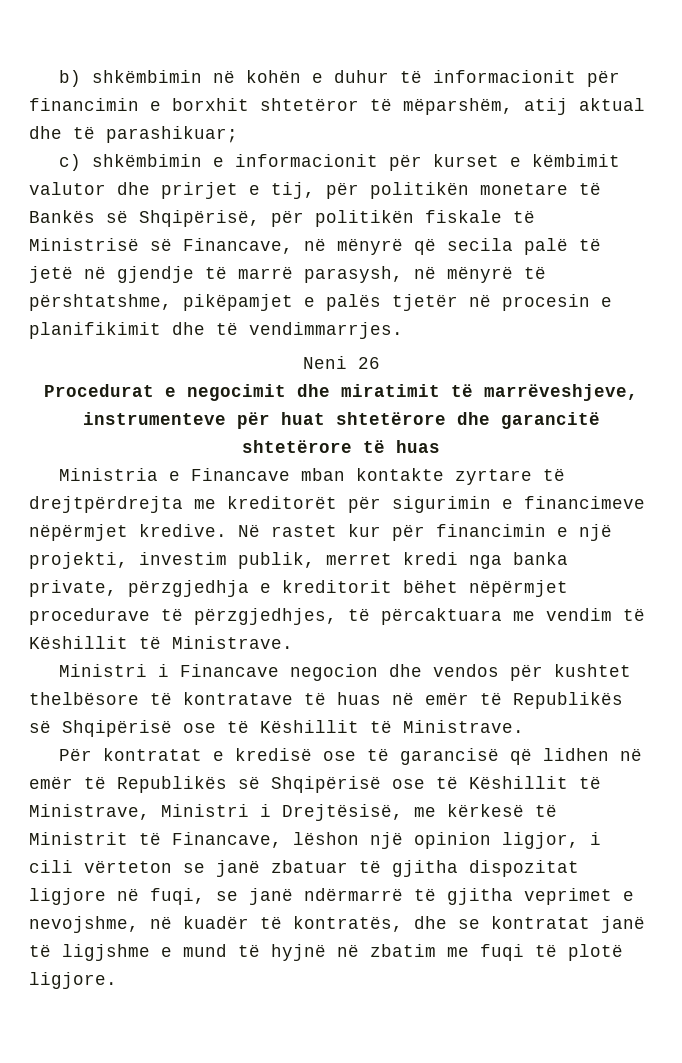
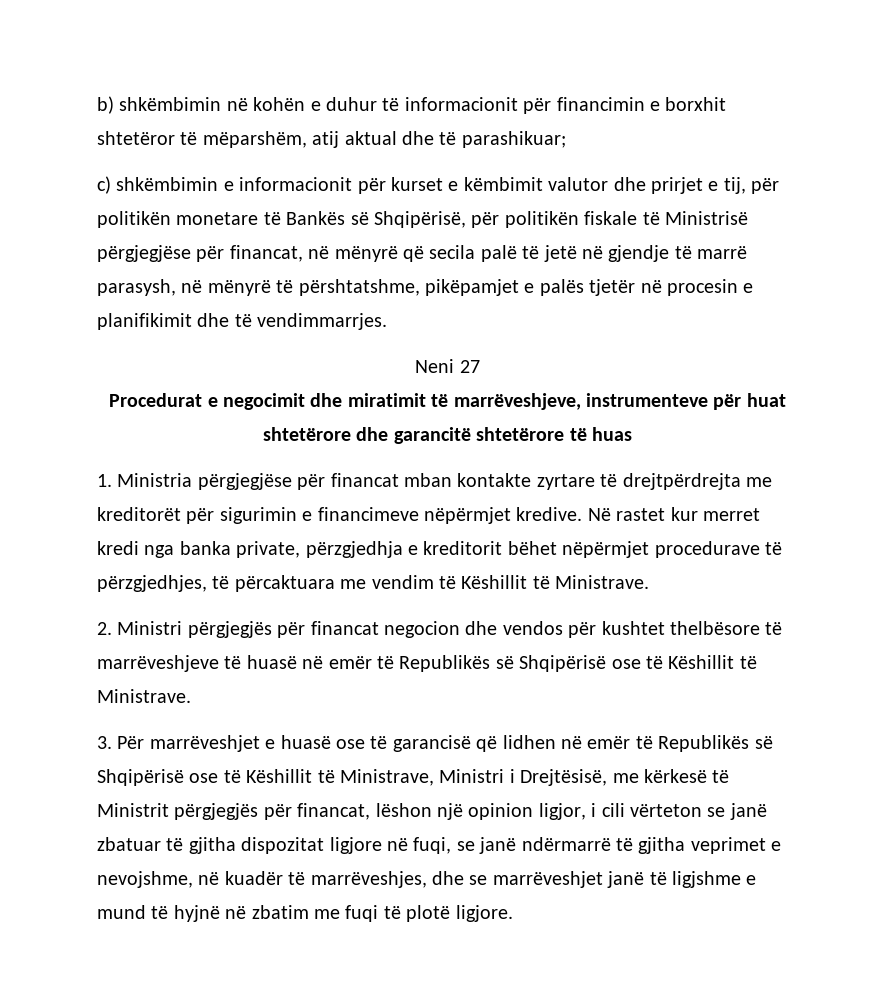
- c) shkëmbimin e informacionit për kurset e këmbimit valutor dhe prirjet e tij, për politikën monetare të Bankës së Shqipërisë, për politikën fiskale të Ministrisë së Financave, në mënyrë që secila palë të jetë në gjendje të marrë parasysh, në mënyrë të përshtatshme, pikëpamjet e palës tjetër në procesin e planifikimit dhe të vendimmarrjes.
+ c) shkëmbimin e informacionit për kurset e këmbimit valutor dhe prirjet e tij, për politikën monetare të Bankës së Shqipërisë, për politikën fiskale të Ministrisë përgjegjëse për financat, në mënyrë që secila palë të jetë në gjendje të marrë parasysh, në mënyrë të përshtatshme, pikëpamjet e palës tjetër në procesin e planifikimit dhe të vendimmarrjes.
- Neni 26
+ Neni 27
- Ministria e Financave mban kontakte zyrtare të drejtpërdrejta me kreditorët për sigurimin e financimeve nëpërmjet kredive.
+ 1. Ministria përgjegjëse për financat mban kontakte zyrtare të drejtpërdrejta me kreditorët për sigurimin e financimeve nëpërmjet kredive.
- Në rastet kur për financimin e një projekti, investim publik, merret kredi nga banka private, përzgjedhja e kreditorit bëhet nëpërmjet procedurave të përzgjedhjes, të përcaktuara me vendim të Këshillit të Ministrave.
+ Në rastet kur merret kredi nga banka private, përzgjedhja e kreditorit bëhet nëpërmjet procedurave të përzgjedhjes, të përcaktuara me vendim të Këshillit të Ministrave.
- Ministri i Financave negocion dhe vendos për kushtet thelbësore të kontratave të huas në emër të Republikës së Shqipërisë ose të Këshillit të Ministrave.
+ 2. Ministri përgjegjës për financat negocion dhe vendos për kushtet thelbësore të marrëveshjeve të huasë në emër të Republikës së Shqipërisë ose të Këshillit të Ministrave.
- Për kontratat e kredisë ose të garancisë që lidhen në emër të Republikës së Shqipërisë ose të Këshillit të Ministrave, Ministri i Drejtësisë, me kërkesë të Ministrit të Financave, lëshon një opinion ligjor, i cili vërteton se janë zbatuar të gjitha dispozitat ligjore në fuqi, se janë ndërmarrë të gjitha veprimet e nevojshme, në kuadër të kontratës, dhe se kontratat janë të ligjshme e mund të hyjnë në zbatim me fuqi të plotë ligjore.
+ 3. Për marrëveshjet e huasë ose të garancisë që lidhen në emër të Republikës së Shqipërisë ose të Këshillit të Ministrave, Ministri i Drejtësisë, me kërkesë të Ministrit përgjegjës për financat, lëshon një opinion ligjor, i cili vërteton se janë zbatuar të gjitha dispozitat ligjore në fuqi, se janë ndërmarrë të gjitha veprimet e nevojshme, në kuadër të marrëveshjes, dhe se marrëveshjet janë të ligjshme e mund të hyjnë në zbatim me fuqi të plotë ligjore.

